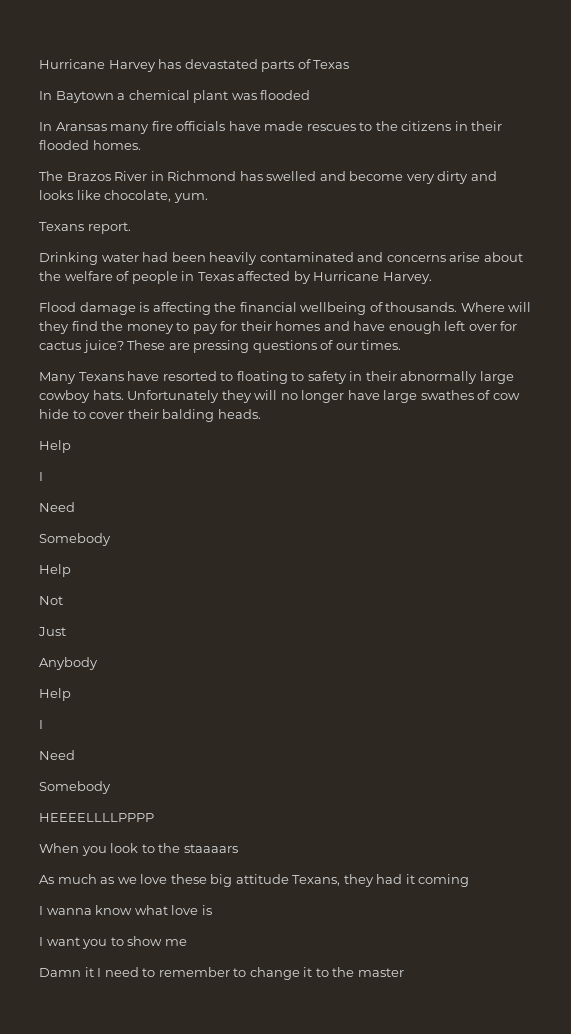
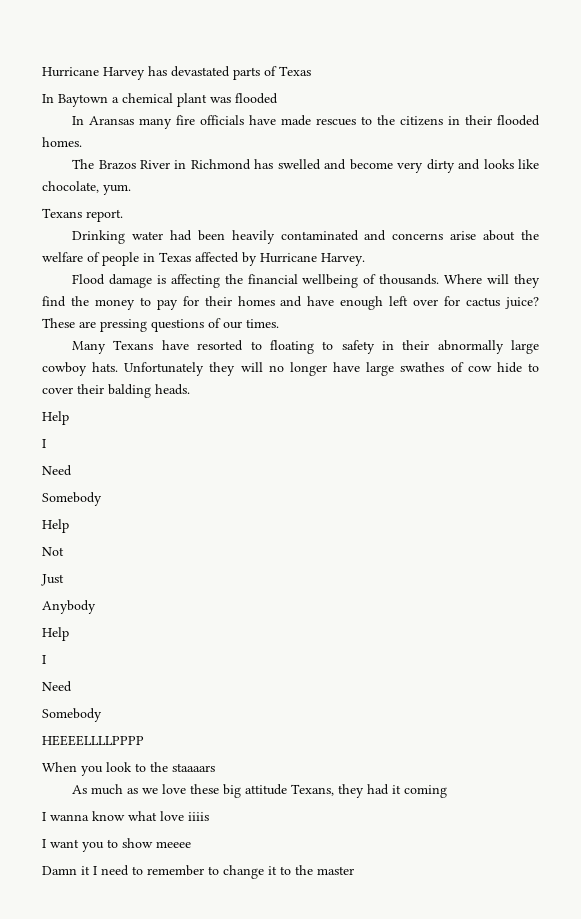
- I wanna know what love is
+ I wanna know what love iiiis
- I want you to show me
+ I want you to show meeee

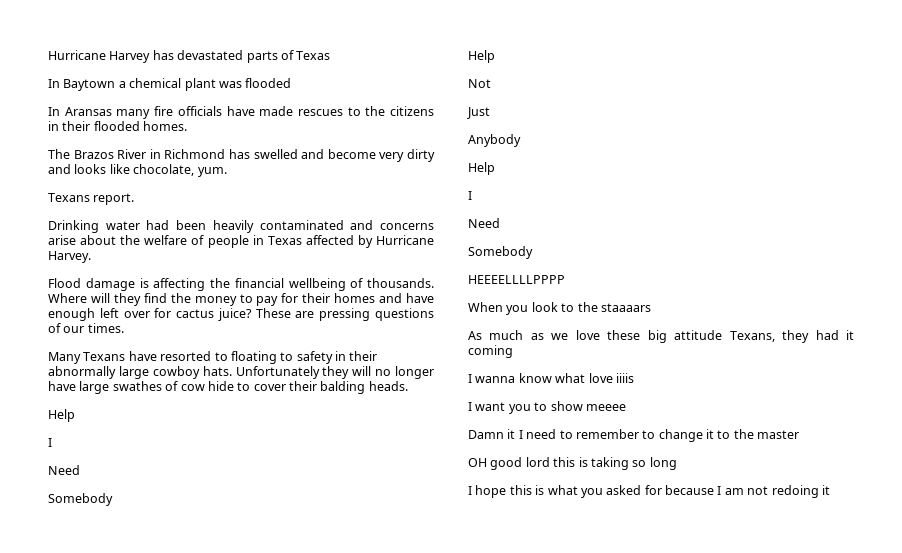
+ OH good lord this is taking so long
+ I hope this is what you asked for because I am not redoing it

